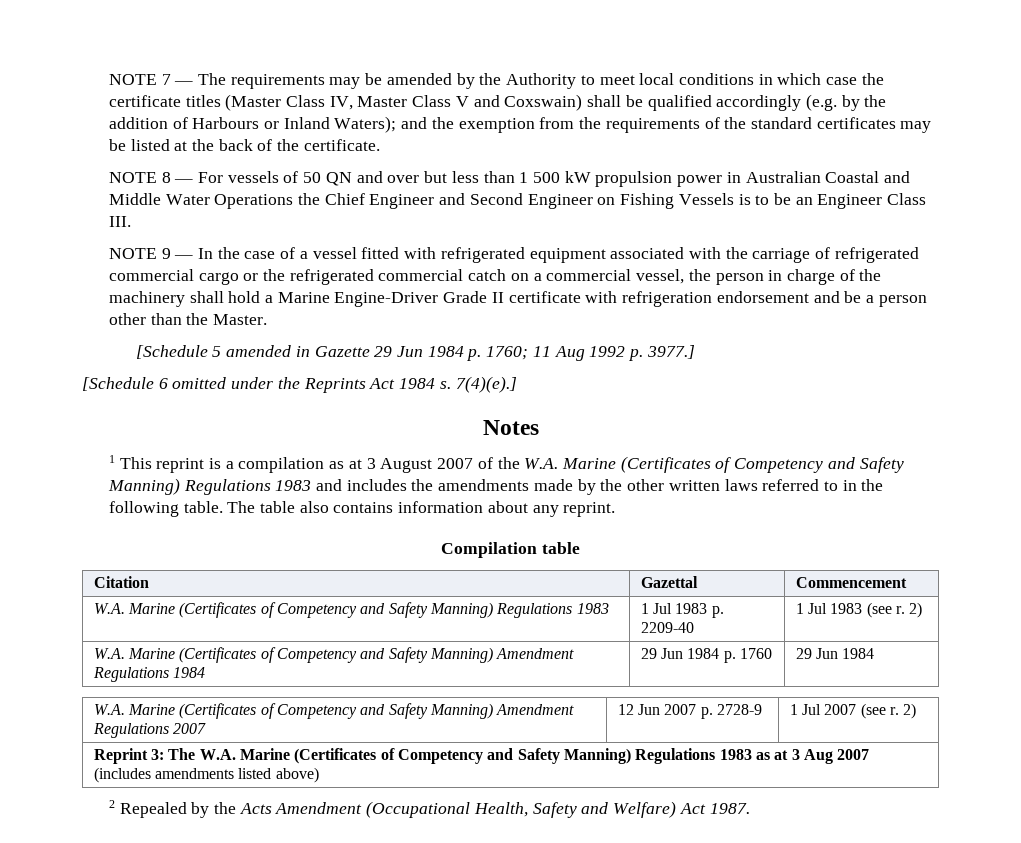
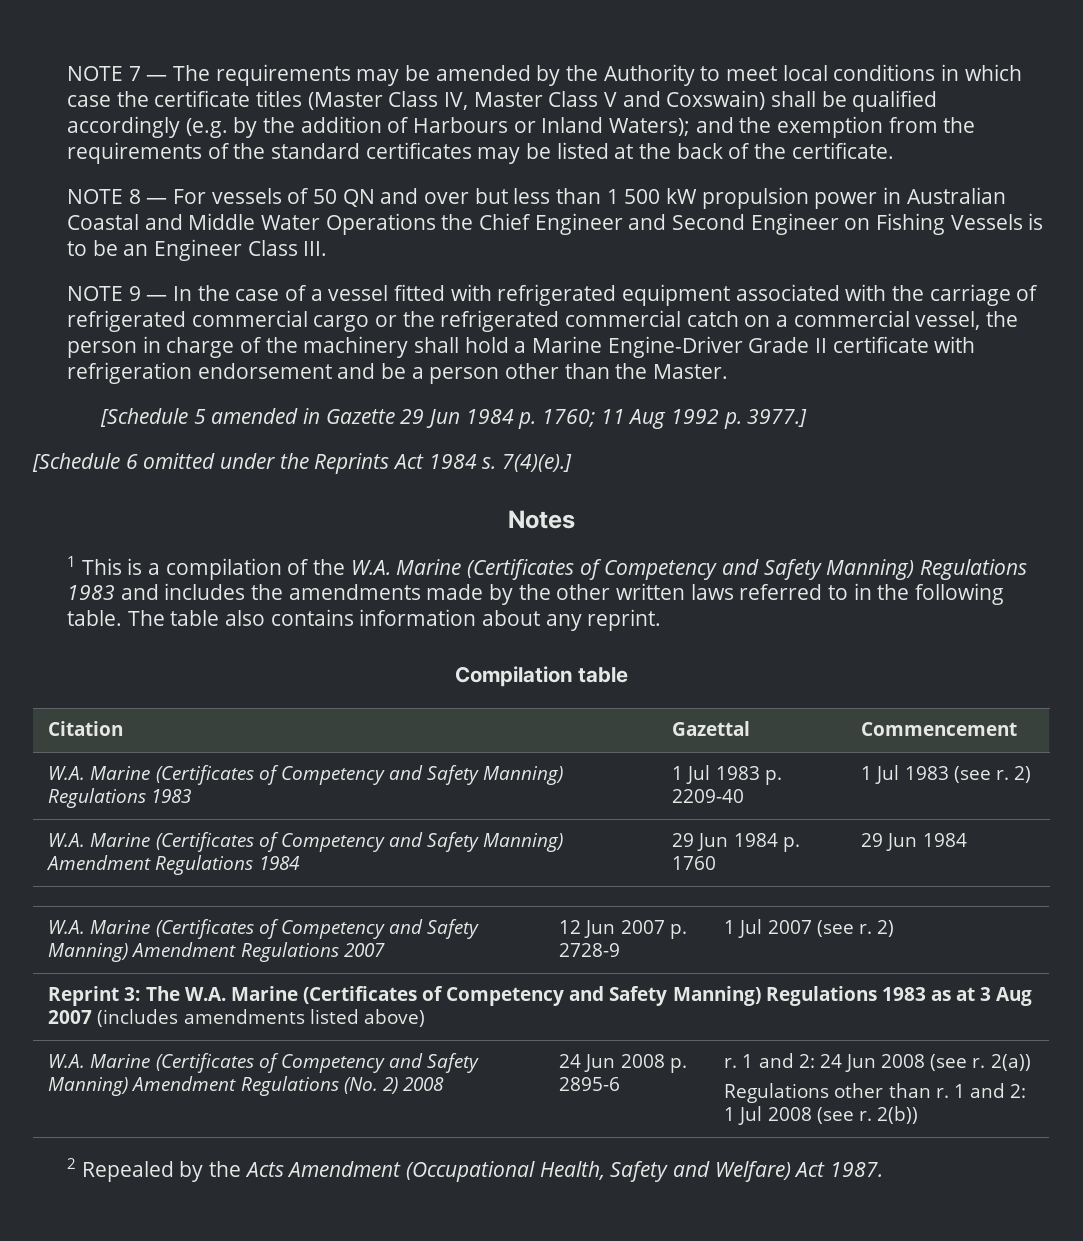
- 1 This reprint is a compilation as at 3 August 2007 of the W.A. Marine (Certificates of Competency and Safety Manning) Regulations 1983 and includes the amendments made by the other written laws referred to in the following table.
+ 1 This is a compilation of the W.A. Marine (Certificates of Competency and Safety Manning) Regulations 1983 and includes the amendments made by the other written laws referred to in the following table.
+ W.A. Marine (Certificates of Competency and Safety Manning) Amendment Regulations (No. 2) 2008 | 24 Jun 2008 p. 2895-6 | r. 1 and 2: 24 Jun 2008 (see r. 2(a))
+ Regulations other than r. 1 and 2: 1 Jul 2008 (see r. 2(b))

